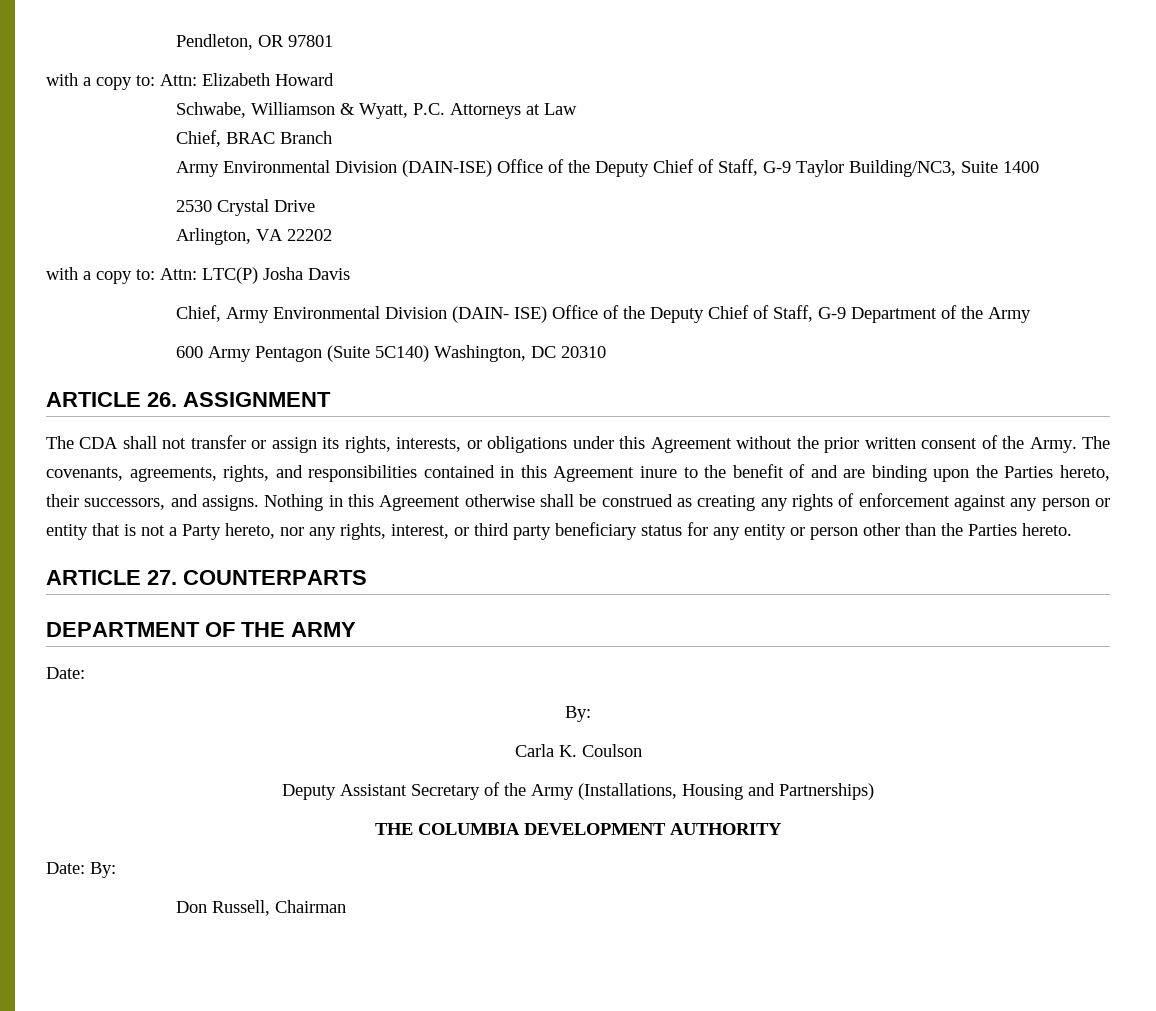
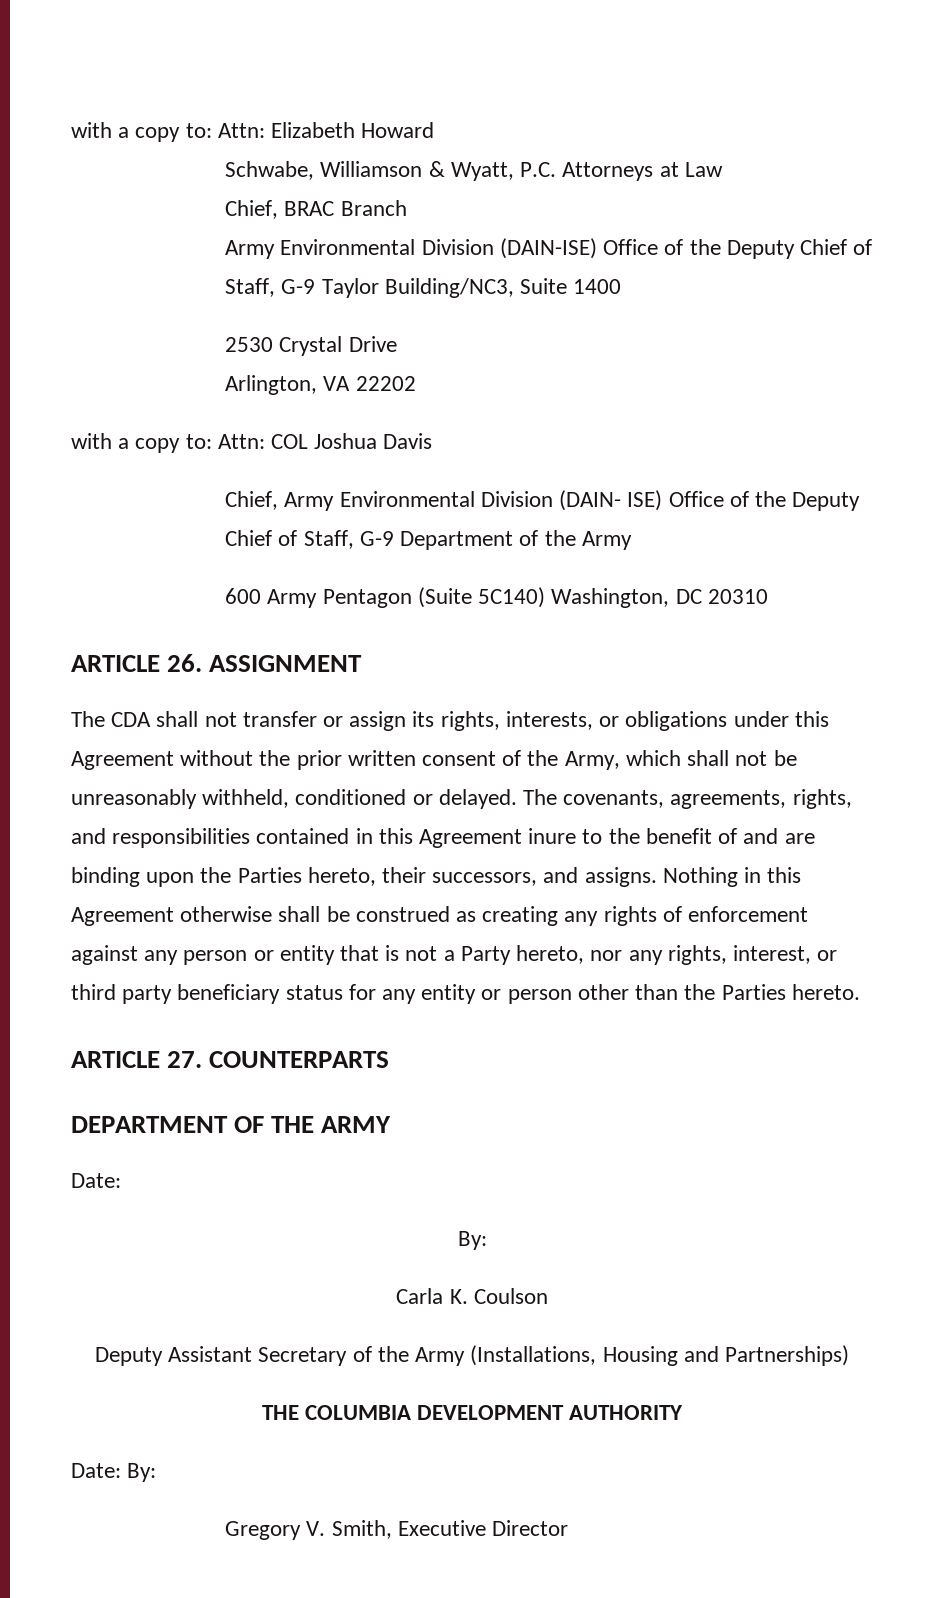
- Pendleton, OR 97801
- with a copy to: Attn: LTC(P) Josha Davis
+ with a copy to: Attn: COL Joshua Davis
- The CDA shall not transfer or assign its rights, interests, or obligations under this Agreement without the prior written consent of the Army.
+ The CDA shall not transfer or assign its rights, interests, or obligations under this Agreement without the prior written consent of the Army, which shall not be unreasonably withheld, conditioned or delayed.
- Don Russell, Chairman
+ Gregory V. Smith, Executive Director

